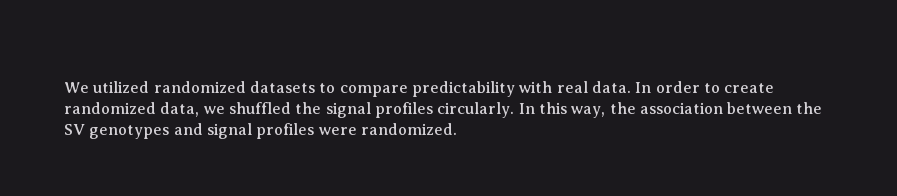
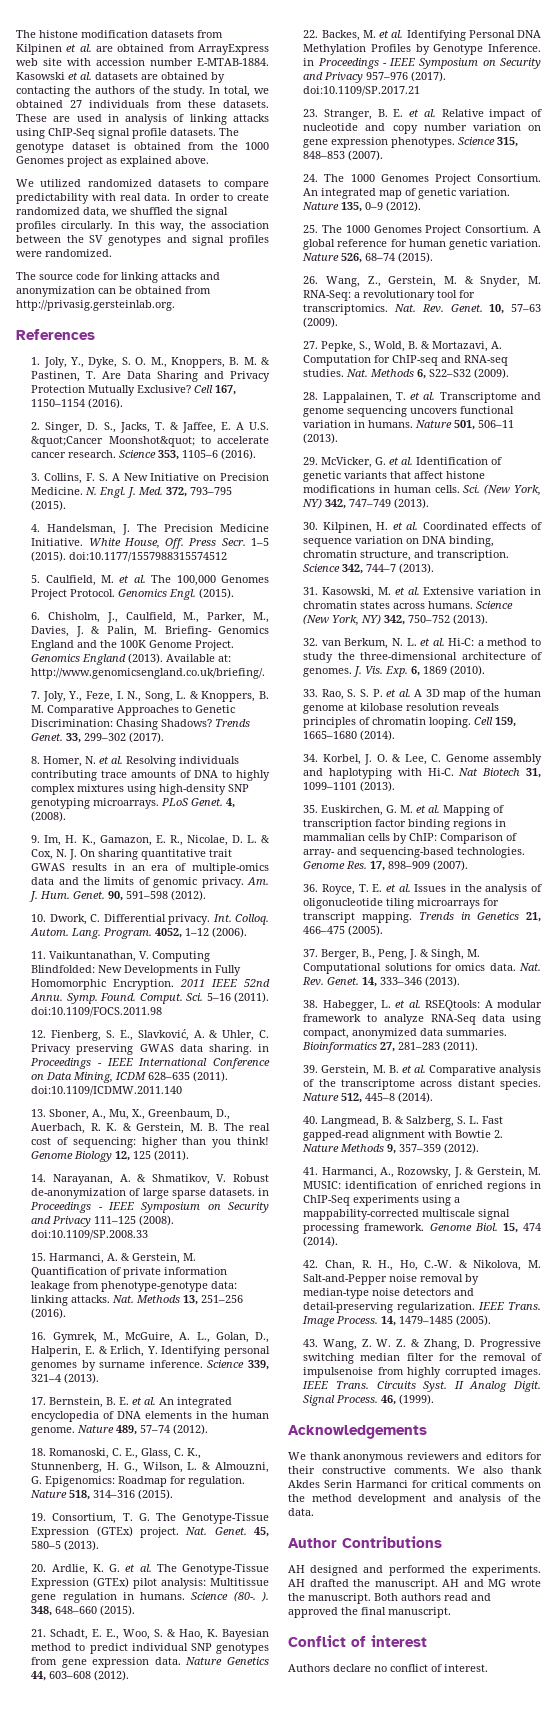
+ The histone modification datasets from Kilpinen et al. are obtained from ArrayExpress web site with accession number E-MTAB-1884. Kasowski et al. datasets are obtained by contacting the authors of the study. In total, we obtained 27 individuals from these datasets. These are used in analysis of linking attacks using ChIP-Seq signal profile datasets. The genotype dataset is obtained from the 1000 Genomes project as explained above.
+ The source code for linking attacks and anonymization can be obtained from http://privasig.gersteinlab.org.
+ References
+ 1. Joly, Y., Dyke, S. O. M., Knoppers, B. M. & Pastinen, T. Are Data Sharing and Privacy Protection Mutually Exclusive? Cell 167, 1150–1154 (2016).
+ 2. Singer, D. S., Jacks, T. & Jaffee, E. A U.S. &quot;Cancer Moonshot&quot; to accelerate cancer research. Science 353, 1105–6 (2016).
+ 3. Collins, F. S. A New Initiative on Precision Medicine. N. Engl. J. Med. 372, 793–795 (2015).
+ 4. Handelsman, J. The Precision Medicine Initiative. White House, Off. Press Secr. 1–5 (2015). doi:10.1177/1557988315574512
+ 5. Caulfield, M. et al. The 100,000 Genomes Project Protocol. Genomics Engl. (2015).
+ 6. Chisholm, J., Caulfield, M., Parker, M., Davies, J. & Palin, M. Briefing- Genomics England and the 100K Genome Project. Genomics England (2013). Available at: http://www.genomicsengland.co.uk/briefing/.
+ 7. Joly, Y., Feze, I. N., Song, L. & Knoppers, B. M. Comparative Approaches to Genetic Discrimination: Chasing Shadows? Trends Genet. 33, 299–302 (2017).
+ 8. Homer, N. et al. Resolving individuals contributing trace amounts of DNA to highly complex mixtures using high-density SNP genotyping microarrays. PLoS Genet. 4, (2008).
+ 9. Im, H. K., Gamazon, E. R., Nicolae, D. L. & Cox, N. J. On sharing quantitative trait GWAS results in an era of multiple-omics data and the limits of genomic privacy. Am. J. Hum. Genet. 90, 591–598 (2012).
+ 10. Dwork, C. Differential privacy. Int. Colloq. Autom. Lang. Program. 4052, 1–12 (2006).
+ 11. Vaikuntanathan, V. Computing Blindfolded: New Developments in Fully Homomorphic Encryption. 2011 IEEE 52nd Annu. Symp. Found. Comput. Sci. 5–16 (2011). doi:10.1109/FOCS.2011.98
+ 12. Fienberg, S. E., Slavković, A. & Uhler, C. Privacy preserving GWAS data sharing. in Proceedings - IEEE International Conference on Data Mining, ICDM 628–635 (2011). doi:10.1109/ICDMW.2011.140
+ 13. Sboner, A., Mu, X., Greenbaum, D., Auerbach, R. K. & Gerstein, M. B. The real cost of sequencing: higher than you think! Genome Biology 12, 125 (2011).
+ 14. Narayanan, A. & Shmatikov, V. Robust de-anonymization of large sparse datasets. in Proceedings - IEEE Symposium on Security and Privacy 111–125 (2008). doi:10.1109/SP.2008.33
+ 15. Harmanci, A. & Gerstein, M. Quantification of private information leakage from phenotype-genotype data: linking attacks. Nat. Methods 13, 251–256 (2016).
+ 16. Gymrek, M., McGuire, A. L., Golan, D., Halperin, E. & Erlich, Y. Identifying personal genomes by surname inference. Science 339, 321–4 (2013).
+ 17. Bernstein, B. E. et al. An integrated encyclopedia of DNA elements in the human genome. Nature 489, 57–74 (2012).
+ 18. Romanoski, C. E., Glass, C. K., Stunnenberg, H. G., Wilson, L. & Almouzni, G. Epigenomics: Roadmap for regulation. Nature 518, 314–316 (2015).
+ 19. Consortium, T. G. The Genotype-Tissue Expression (GTEx) project. Nat. Genet. 45, 580–5 (2013).
+ 20. Ardlie, K. G. et al. The Genotype-Tissue Expression (GTEx) pilot analysis: Multitissue gene regulation in humans. Science (80-. ). 348, 648–660 (2015).
+ 21. Schadt, E. E., Woo, S. & Hao, K. Bayesian method to predict individual SNP genotypes from gene expression data. Nature Genetics 44, 603–608 (2012).
+ 22. Backes, M. et al. Identifying Personal DNA Methylation Profiles by Genotype Inference. in Proceedings - IEEE Symposium on Security and Privacy 957–976 (2017). doi:10.1109/SP.2017.21
+ 23. Stranger, B. E. et al. Relative impact of nucleotide and copy number variation on gene expression phenotypes. Science 315, 848–853 (2007).
+ 24. The 1000 Genomes Project Consortium. An integrated map of genetic variation. Nature 135, 0–9 (2012).
+ 25. The 1000 Genomes Project Consortium. A global reference for human genetic variation. Nature 526, 68–74 (2015).
+ 26. Wang, Z., Gerstein, M. & Snyder, M. RNA-Seq: a revolutionary tool for transcriptomics. Nat. Rev. Genet. 10, 57–63 (2009).
+ 27. Pepke, S., Wold, B. & Mortazavi, A. Computation for ChIP-seq and RNA-seq studies. Nat. Methods 6, S22–S32 (2009).
+ 28. Lappalainen, T. et al. Transcriptome and genome sequencing uncovers functional variation in humans. Nature 501, 506–11 (2013).
+ 29. McVicker, G. et al. Identification of genetic variants that affect histone modifications in human cells. Sci. (New York, NY) 342, 747–749 (2013).
+ 30. Kilpinen, H. et al. Coordinated effects of sequence variation on DNA binding, chromatin structure, and transcription. Science 342, 744–7 (2013).
+ 31. Kasowski, M. et al. Extensive variation in chromatin states across humans. Science (New York, NY) 342, 750–752 (2013).
+ 32. van Berkum, N. L. et al. Hi-C: a method to study the three-dimensional architecture of genomes. J. Vis. Exp. 6, 1869 (2010).
+ 33. Rao, S. S. P. et al. A 3D map of the human genome at kilobase resolution reveals principles of chromatin looping. Cell 159, 1665–1680 (2014).
+ 34. Korbel, J. O. & Lee, C. Genome assembly and haplotyping with Hi-C. Nat Biotech 31, 1099–1101 (2013).
+ 35. Euskirchen, G. M. et al. Mapping of transcription factor binding regions in mammalian cells by ChIP: Comparison of array- and sequencing-based technologies. Genome Res. 17, 898–909 (2007).
+ 36. Royce, T. E. et al. Issues in the analysis of oligonucleotide tiling microarrays for transcript mapping. Trends in Genetics 21, 466–475 (2005).
+ 37. Berger, B., Peng, J. & Singh, M. Computational solutions for omics data. Nat. Rev. Genet. 14, 333–346 (2013).
+ 38. Habegger, L. et al. RSEQtools: A modular framework to analyze RNA-Seq data using compact, anonymized data summaries. Bioinformatics 27, 281–283 (2011).
+ 39. Gerstein, M. B. et al. Comparative analysis of the transcriptome across distant species. Nature 512, 445–8 (2014).
+ 40. Langmead, B. & Salzberg, S. L. Fast gapped-read alignment with Bowtie 2. Nature Methods 9, 357–359 (2012).
+ 41. Harmanci, A., Rozowsky, J. & Gerstein, M. MUSIC: identification of enriched regions in ChIP-Seq experiments using a mappability-corrected multiscale signal processing framework. Genome Biol. 15, 474 (2014).
+ 42. Chan, R. H., Ho, C.-W. & Nikolova, M. Salt-and-Pepper noise removal by median-type noise detectors and detail-preserving regularization. IEEE Trans. Image Process. 14, 1479–1485 (2005).
+ 43. Wang, Z. W. Z. & Zhang, D. Progressive switching median filter for the removal of impulsenoise from highly corrupted images. IEEE Trans. Circuits Syst. II Analog Digit. Signal Process. 46, (1999).
+ Acknowledgements
+ We thank anonymous reviewers and editors for their constructive comments. We also thank Akdes Serin Harmanci for critical comments on the method development and analysis of the data.
+ Author Contributions
+ AH designed and performed the experiments. AH drafted the manuscript. AH and MG wrote the manuscript. Both authors read and approved the final manuscript.
+ Conflict of interest
+ Authors declare no conflict of interest.

